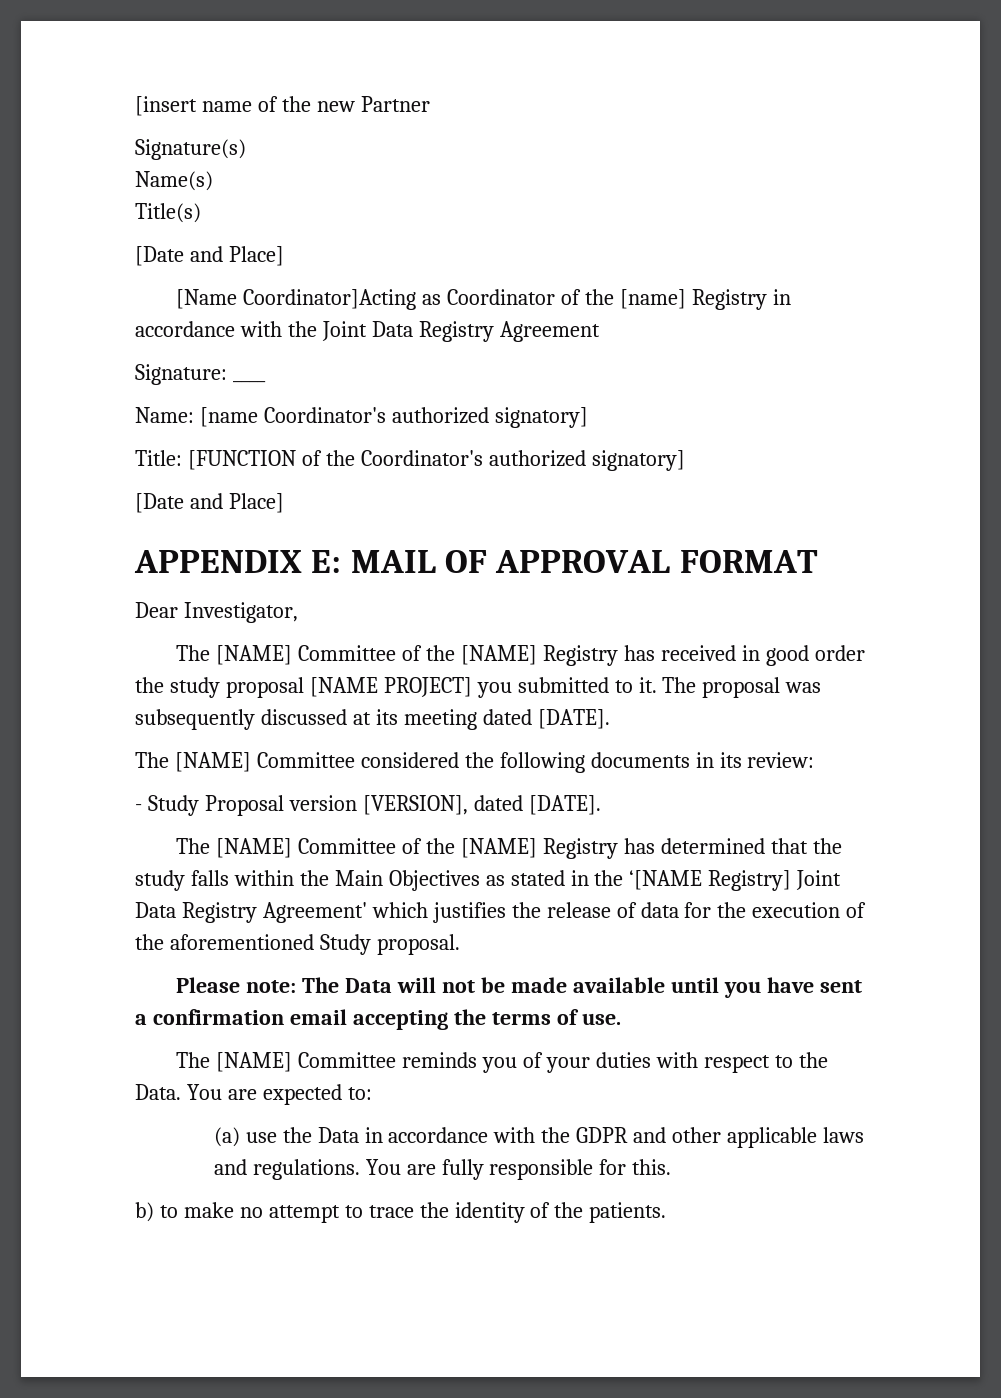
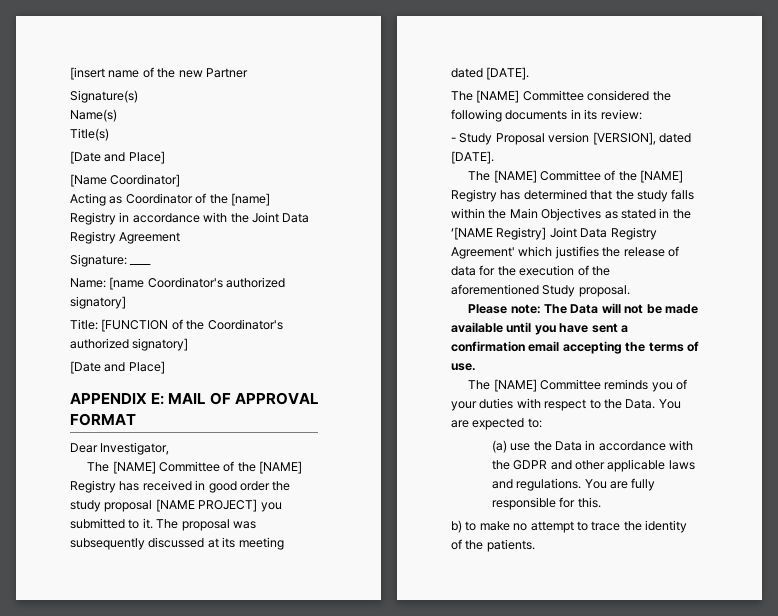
- [Name Coordinator]Acting as Coordinator of the [name] Registry in accordance with the Joint Data Registry Agreement
+ [Name Coordinator]
+ Acting as Coordinator of the [name] Registry in accordance with the Joint Data Registry Agreement

